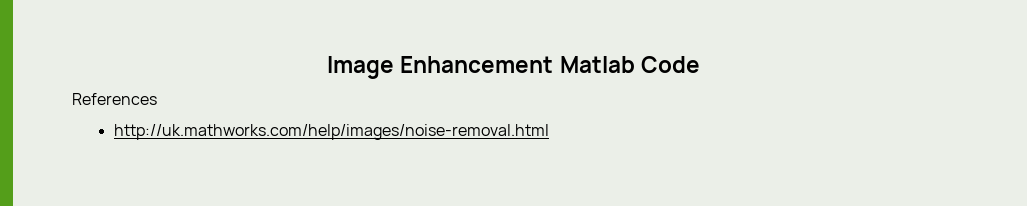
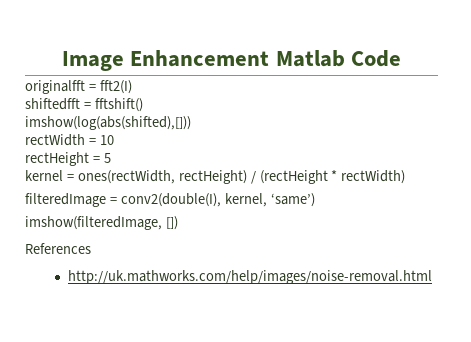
+ originalfft = fft2(I)
+ shiftedfft = fftshift()
+ imshow(log(abs(shifted),[]))
+ rectWidth = 10
+ rectHeight = 5
+ kernel = ones(rectWidth, rectHeight) / (rectHeight * rectWidth)
+ filteredImage = conv2(double(I), kernel, ‘same’)
+ imshow(filteredImage, [])

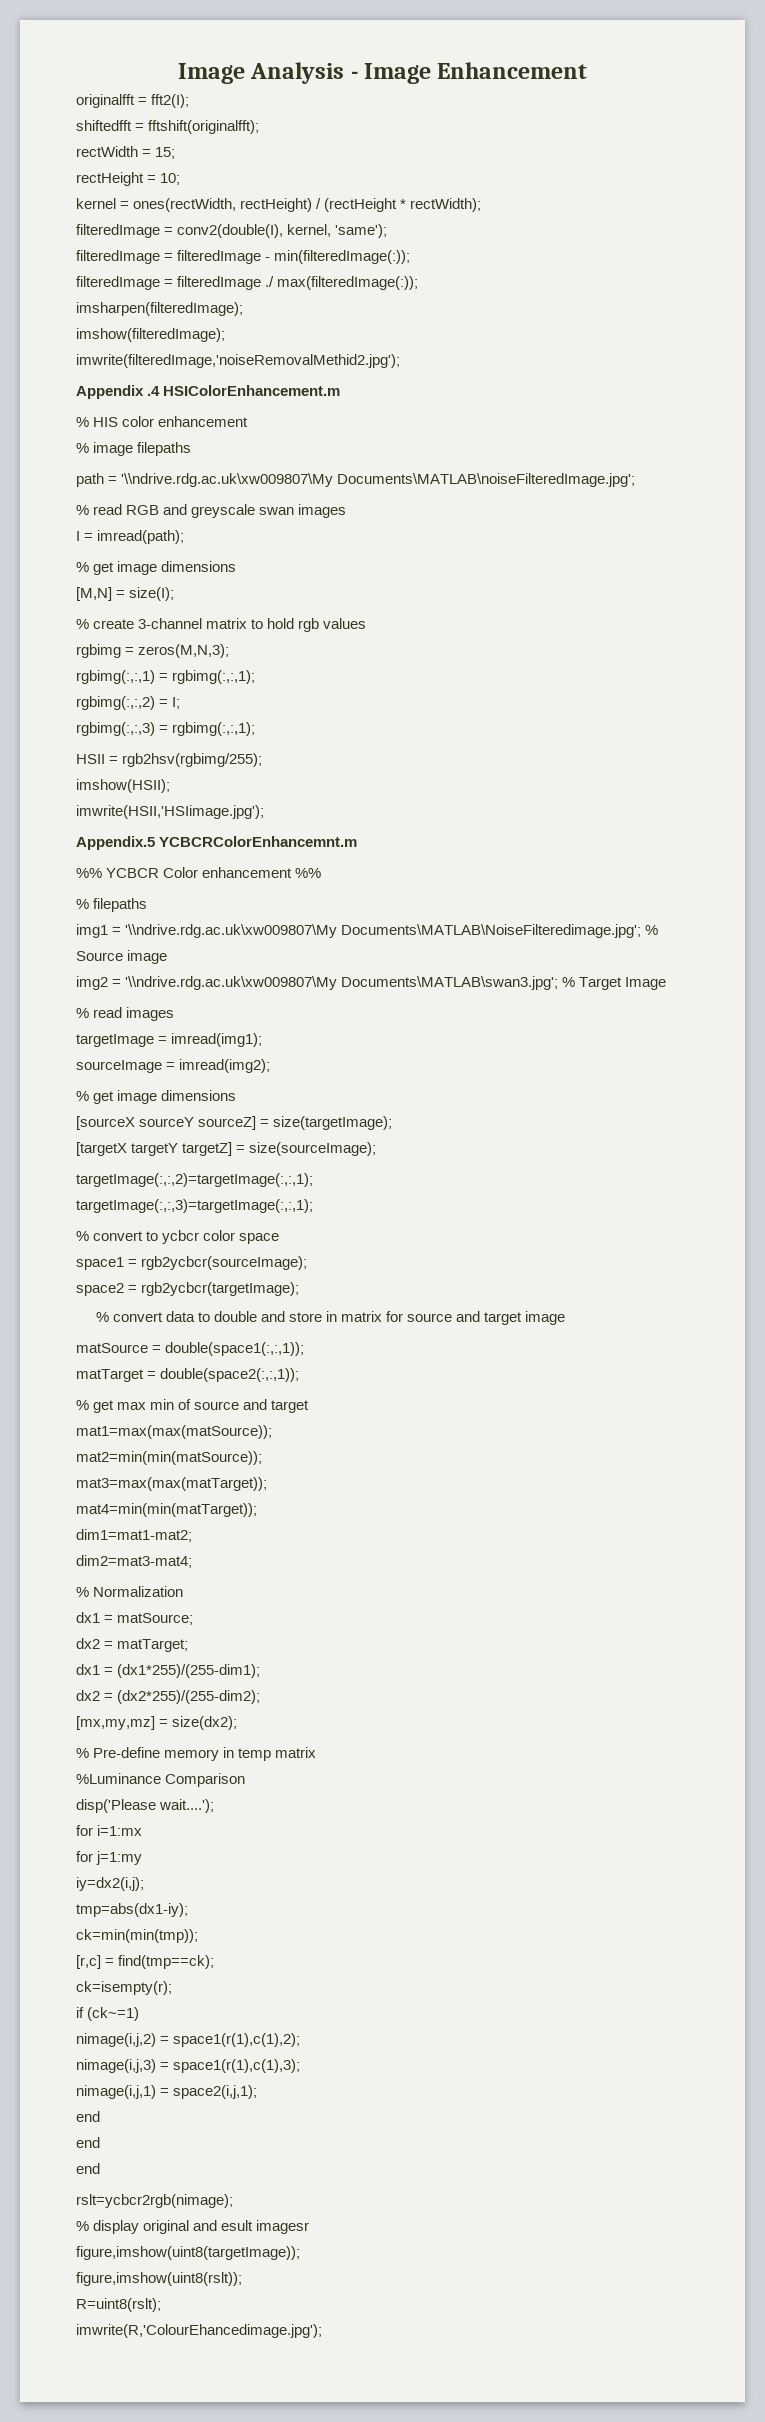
- Image Enhancement Matlab Code
+ Image Analysis - Image Enhancement
- originalfft = fft2(I)
+ originalfft = fft2(I);
- shiftedfft = fftshift()
- imshow(log(abs(shifted),[]))
+ shiftedfft = fftshift(originalfft);
- rectWidth = 10
+ rectWidth = 15;
- rectHeight = 5
+ rectHeight = 10;
- kernel = ones(rectWidth, rectHeight) / (rectHeight * rectWidth)
+ kernel = ones(rectWidth, rectHeight) / (rectHeight * rectWidth);
- filteredImage = conv2(double(I), kernel, ‘same’)
- imshow(filteredImage, [])
- References
- http://uk.mathworks.com/help/images/noise-removal.html
+ filteredImage = conv2(double(I), kernel, 'same');
+ filteredImage = filteredImage - min(filteredImage(:));
+ filteredImage = filteredImage ./ max(filteredImage(:));
+ imsharpen(filteredImage);
+ imshow(filteredImage);
+ imwrite(filteredImage,'noiseRemovalMethid2.jpg');
+ Appendix .4 HSIColorEnhancement.m
+ % HIS color enhancement
+ % image filepaths
+ path = '\\ndrive.rdg.ac.uk\xw009807\My Documents\MATLAB\noiseFilteredImage.jpg';
+ % read RGB and greyscale swan images
+ I = imread(path);
+ % get image dimensions
+ [M,N] = size(I);
+ % create 3-channel matrix to hold rgb values
+ rgbimg = zeros(M,N,3);
+ rgbimg(:,:,1) = rgbimg(:,:,1);
+ rgbimg(:,:,2) = I;
+ rgbimg(:,:,3) = rgbimg(:,:,1);
+ HSII = rgb2hsv(rgbimg/255);
+ imshow(HSII);
+ imwrite(HSII,'HSIimage.jpg');
+ Appendix.5 YCBCRColorEnhancemnt.m
+ %% YCBCR Color enhancement %%
+ % filepaths
+ img1 = '\\ndrive.rdg.ac.uk\xw009807\My Documents\MATLAB\NoiseFilteredimage.jpg'; % Source image
+ img2 = '\\ndrive.rdg.ac.uk\xw009807\My Documents\MATLAB\swan3.jpg'; % Target Image
+ % read images
+ targetImage = imread(img1);
+ sourceImage = imread(img2);
+ % get image dimensions
+ [sourceX sourceY sourceZ] = size(targetImage);
+ [targetX targetY targetZ] = size(sourceImage);
+ targetImage(:,:,2)=targetImage(:,:,1);
+ targetImage(:,:,3)=targetImage(:,:,1);
+ % convert to ycbcr color space
+ space1 = rgb2ycbcr(sourceImage);
+ space2 = rgb2ycbcr(targetImage);
+ % convert data to double and store in matrix for source and target image
+ matSource = double(space1(:,:,1));
+ matTarget = double(space2(:,:,1));
+ % get max min of source and target
+ mat1=max(max(matSource));
+ mat2=min(min(matSource));
+ mat3=max(max(matTarget));
+ mat4=min(min(matTarget));
+ dim1=mat1-mat2;
+ dim2=mat3-mat4;
+ % Normalization
+ dx1 = matSource;
+ dx2 = matTarget;
+ dx1 = (dx1*255)/(255-dim1);
+ dx2 = (dx2*255)/(255-dim2);
+ [mx,my,mz] = size(dx2);
+ % Pre-define memory in temp matrix
+ %Luminance Comparison
+ disp('Please wait....');
+ for i=1:mx
+ for j=1:my
+ iy=dx2(i,j);
+ tmp=abs(dx1-iy);
+ ck=min(min(tmp));
+ [r,c] = find(tmp==ck);
+ ck=isempty(r);
+ if (ck~=1)
+ nimage(i,j,2) = space1(r(1),c(1),2);
+ nimage(i,j,3) = space1(r(1),c(1),3);
+ nimage(i,j,1) = space2(i,j,1);
+ end
+ end
+ end
+ rslt=ycbcr2rgb(nimage);
+ % display original and esult imagesr
+ figure,imshow(uint8(targetImage));
+ figure,imshow(uint8(rslt));
+ R=uint8(rslt);
+ imwrite(R,'ColourEhancedimage.jpg');

